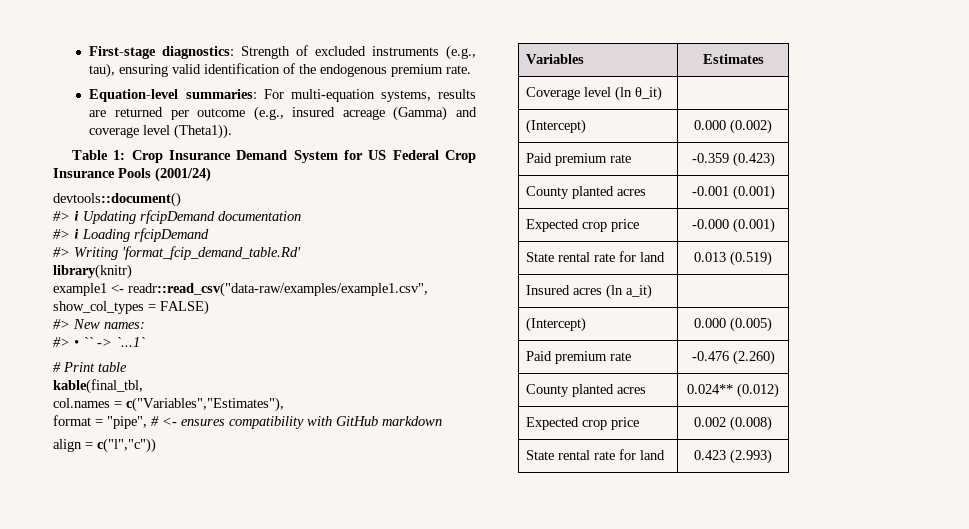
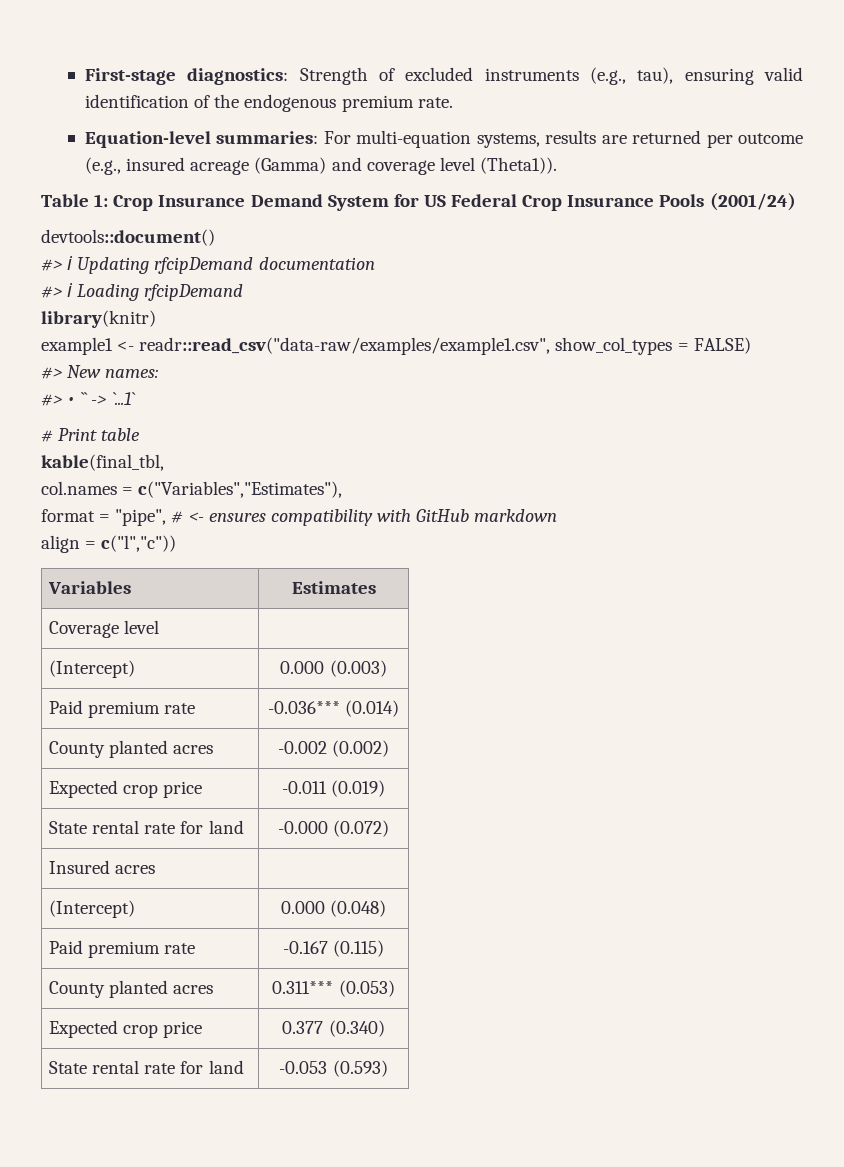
- #> Writing 'format_fcip_demand_table.Rd'
- Coverage level (ln θ_it) |
- (Intercept) | 0.000 (0.002)
- Paid premium rate | -0.359 (0.423)
- County planted acres | -0.001 (0.001)
- Expected crop price | -0.000 (0.001)
- State rental rate for land | 0.013 (0.519)
+ Coverage level |
+ (Intercept) | 0.000 (0.003)
+ Paid premium rate | -0.036*** (0.014)
+ County planted acres | -0.002 (0.002)
+ Expected crop price | -0.011 (0.019)
+ State rental rate for land | -0.000 (0.072)
- Insured acres (ln a_it) |
- (Intercept) | 0.000 (0.005)
- Paid premium rate | -0.476 (2.260)
- County planted acres | 0.024** (0.012)
- Expected crop price | 0.002 (0.008)
- State rental rate for land | 0.423 (2.993)
+ Insured acres |
+ (Intercept) | 0.000 (0.048)
+ Paid premium rate | -0.167 (0.115)
+ County planted acres | 0.311*** (0.053)
+ Expected crop price | 0.377 (0.340)
+ State rental rate for land | -0.053 (0.593)

